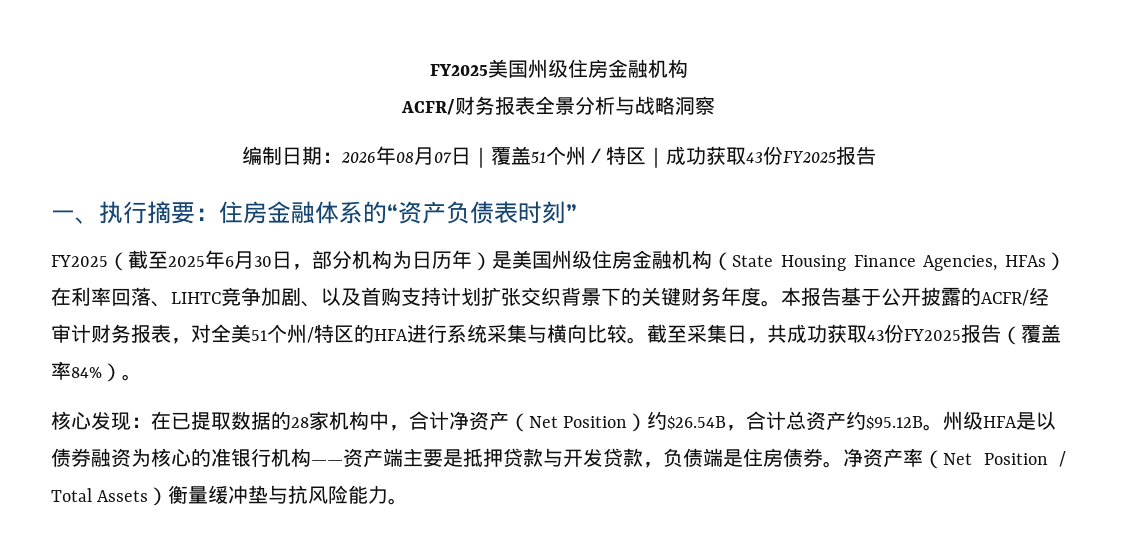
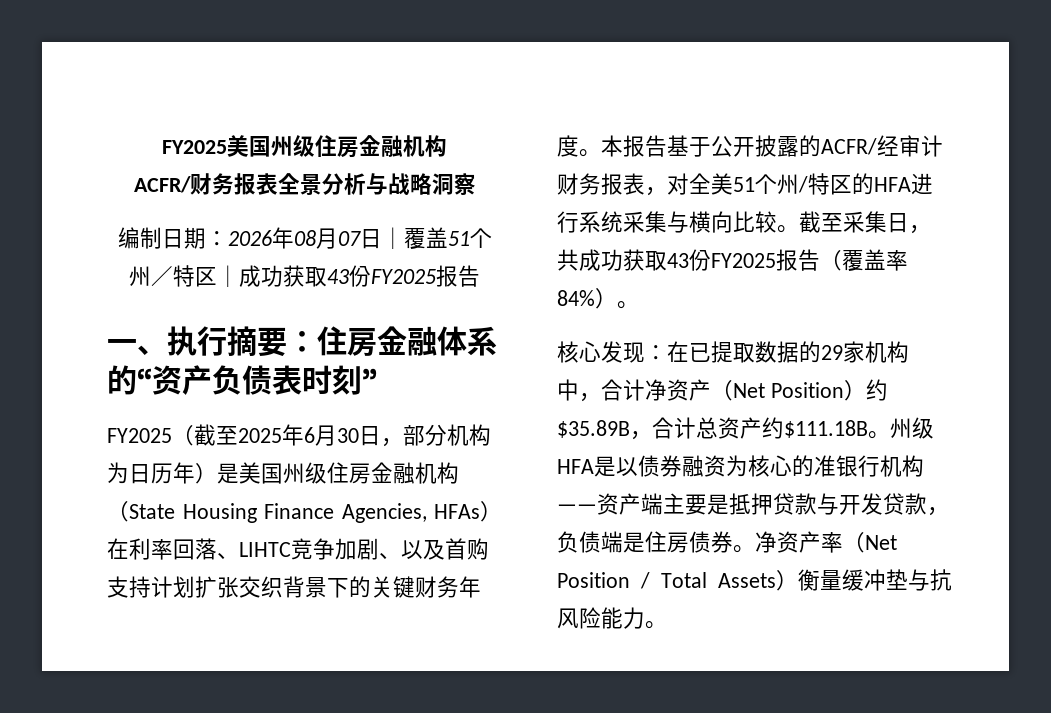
- 核心发现：在已提取数据的28家机构中，合计净资产（Net Position）约$26.54B，合计总资产约$95.12B。
+ 核心发现：在已提取数据的29家机构中，合计净资产（Net Position）约$35.89B，合计总资产约$111.18B。

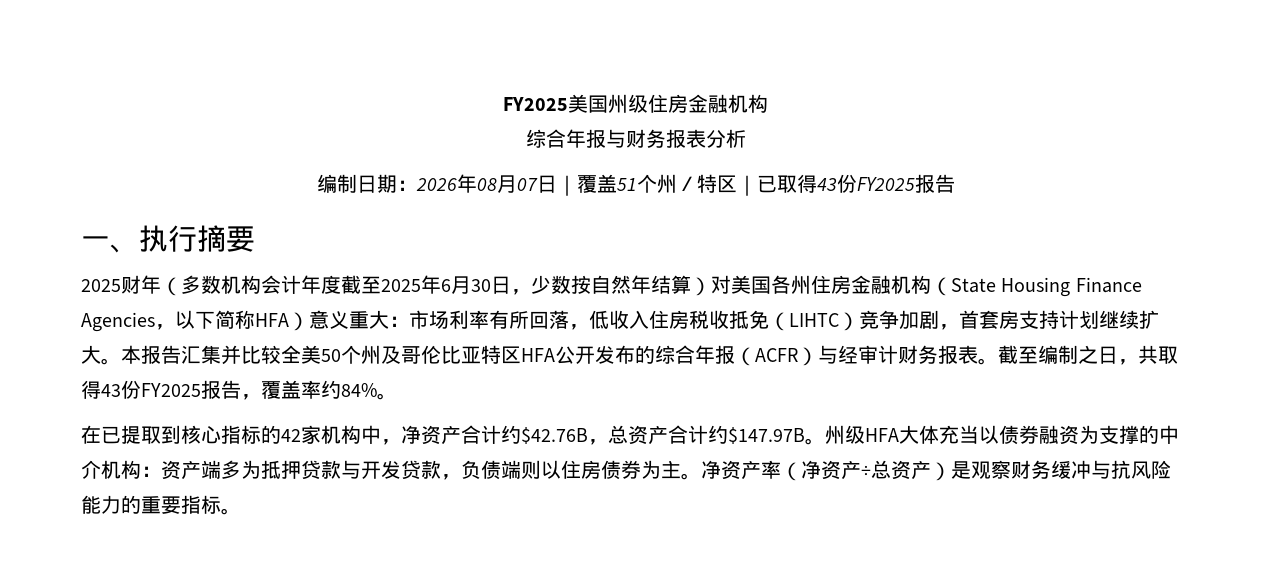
- ACFR/财务报表全景分析与战略洞察
+ 综合年报与财务报表分析
- 编制日期：2026年08月07日｜覆盖51个州／特区｜成功获取43份FY2025报告
+ 编制日期：2026年08月07日｜覆盖51个州／特区｜已取得43份FY2025报告
- 一、执行摘要：住房金融体系的“资产负债表时刻”
- FY2025（截至2025年6月30日，部分机构为日历年）是美国州级住房金融机构（State Housing Finance Agencies, HFAs）在利率回落、LIHTC竞争加剧、以及首购支持计划扩张交织背景下的关键财务年度。本报告基于公开披露的ACFR/经审计财务报表，对全美51个州/特区的HFA进行系统采集与横向比较。截至采集日，共成功获取43份FY2025报告（覆盖率84%）。
- 核心发现：在已提取数据的29家机构中，合计净资产（Net Position）约$35.89B，合计总资产约$111.18B。
+ 一、执行摘要
+ 2025财年（多数机构会计年度截至2025年6月30日，少数按自然年结算）对美国各州住房金融机构（State Housing Finance Agencies，以下简称HFA）意义重大：市场利率有所回落，低收入住房税收抵免（LIHTC）竞争加剧，首套房支持计划继续扩大。本报告汇集并比较全美50个州及哥伦比亚特区HFA公开发布的综合年报（ACFR）与经审计财务报表。截至编制之日，共取得43份FY2025报告，覆盖率约84%。
+ 在已提取到核心指标的42家机构中，净资产合计约$42.76B，总资产合计约$147.97B。
- 州级HFA是以债券融资为核心的准银行机构——资产端主要是抵押贷款与开发贷款，负债端是住房债券。
+ 州级HFA大体充当以债券融资为支撑的中介机构：资产端多为抵押贷款与开发贷款，负债端则以住房债券为主。
- 净资产率（Net Position / Total Assets）衡量缓冲垫与抗风险能力。
+ 净资产率（净资产÷总资产）是观察财务缓冲与抗风险能力的重要指标。

